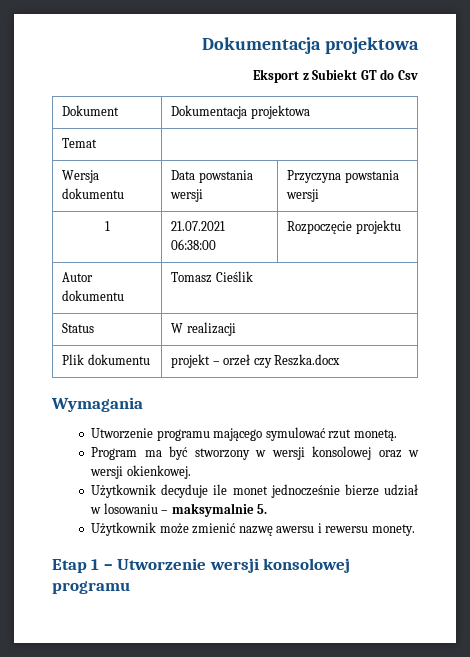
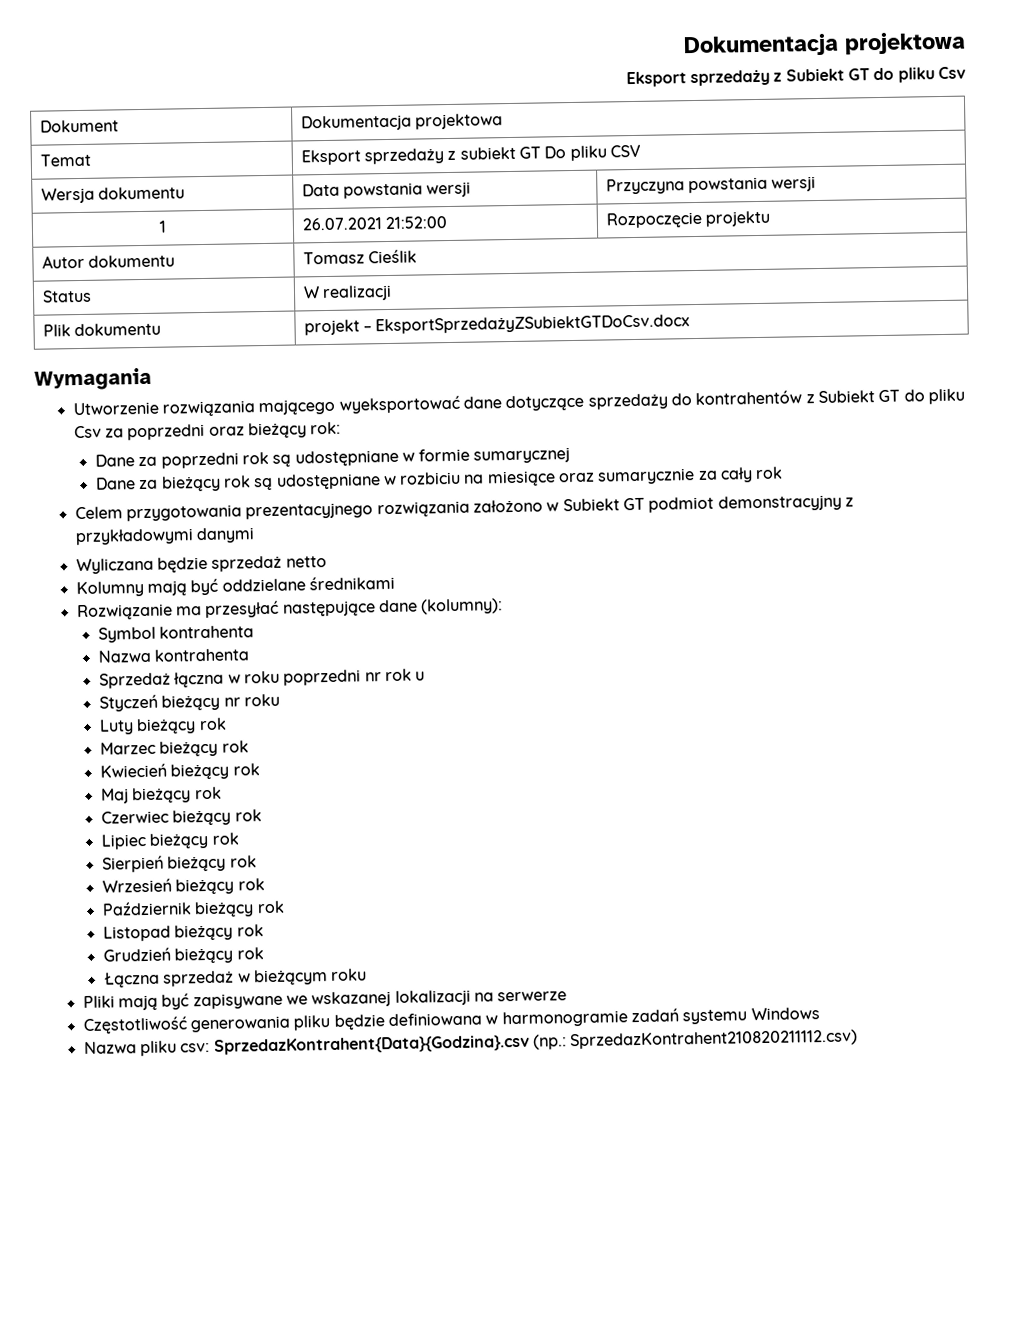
- Eksport z Subiekt GT do Csv
+ Eksport sprzedaży z Subiekt GT do pliku Csv
- Temat |
+ Temat | Eksport sprzedaży z subiekt GT Do pliku CSV
- 1 | 21.07.2021 06:38:00 | Rozpoczęcie projektu
+ 1 | 26.07.2021 21:52:00 | Rozpoczęcie projektu
- Plik dokumentu | projekt – orzeł czy Reszka.docx
+ Plik dokumentu | projekt – EksportSprzedażyZSubiektGTDoCsv.docx
- Utworzenie programu mającego symulować rzut monetą.
- Program ma być stworzony w wersji konsolowej oraz w wersji okienkowej.
- Użytkownik decyduje ile monet jednocześnie bierze udział w losowaniu – maksymalnie 5.
- Użytkownik może zmienić nazwę awersu i rewersu monety.
- Etap 1 – Utworzenie wersji konsolowej programu
+ Utworzenie rozwiązania mającego wyeksportować dane dotyczące sprzedaży do kontrahentów z Subiekt GT do pliku Csv za poprzedni oraz bieżący rok:
+ Dane za poprzedni rok są udostępniane w formie sumarycznej
+ Dane za bieżący rok są udostępniane w rozbiciu na miesiące oraz sumarycznie za cały rok
+ Celem przygotowania prezentacyjnego rozwiązania założono w Subiekt GT podmiot demonstracyjny z przykładowymi danymi
+ Wyliczana będzie sprzedaż netto
+ Kolumny mają być oddzielane średnikami
+ Rozwiązanie ma przesyłać następujące dane (kolumny):
+ Symbol kontrahenta
+ Nazwa kontrahenta
+ Sprzedaż łączna w roku poprzedni nr rok u
+ Styczeń bieżący nr roku
+ Luty bieżący rok
+ Marzec bieżący rok
+ Kwiecień bieżący rok
+ Maj bieżący rok
+ Czerwiec bieżący rok
+ Lipiec bieżący rok
+ Sierpień bieżący rok
+ Wrzesień bieżący rok
+ Październik bieżący rok
+ Listopad bieżący rok
+ Grudzień bieżący rok
+ Łączna sprzedaż w bieżącym roku
+ Pliki mają być zapisywane we wskazanej lokalizacji na serwerze
+ Częstotliwość generowania pliku będzie definiowana w harmonogramie zadań systemu Windows
+ Nazwa pliku csv: SprzedazKontrahent{Data}{Godzina}.csv (np.: SprzedazKontrahent210820211112.csv)

